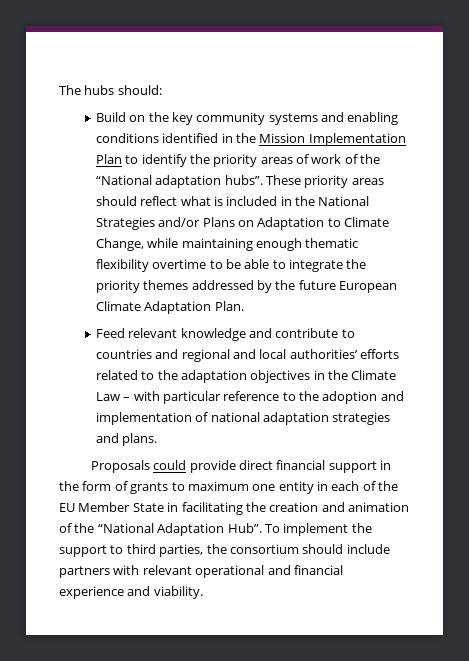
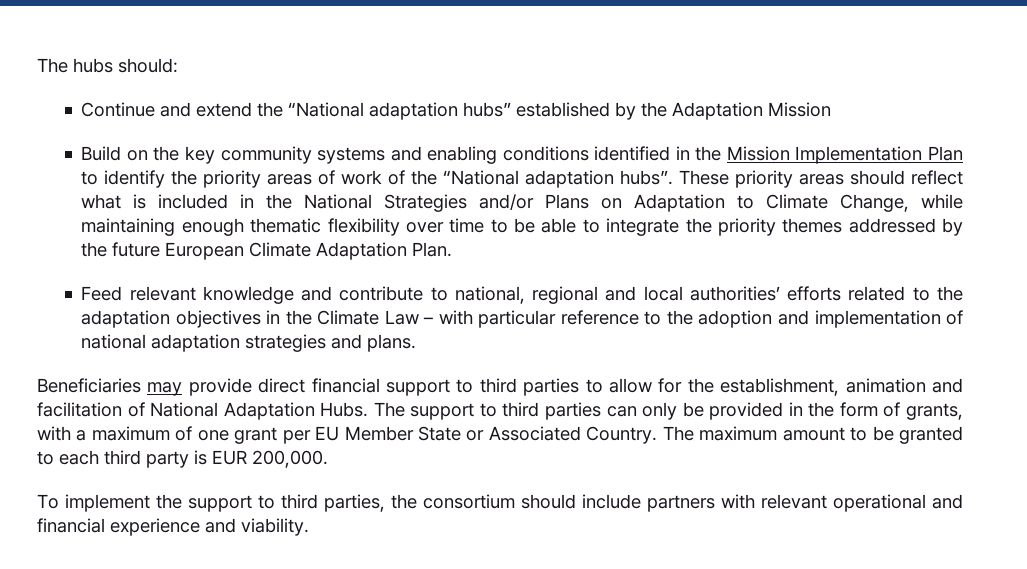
+ Continue and extend the “National adaptation hubs” established by the Adaptation Mission
- These priority areas should reflect what is included in the National Strategies and/or Plans on Adaptation to Climate Change, while maintaining enough thematic flexibility overtime to be able to integrate the priority themes addressed by the future European Climate Adaptation Plan.
+ These priority areas should reflect what is included in the National Strategies and/or Plans on Adaptation to Climate Change, while maintaining enough thematic flexibility over time to be able to integrate the priority themes addressed by the future European Climate Adaptation Plan.
- Feed relevant knowledge and contribute to countries and regional and local authorities’ efforts related to the adaptation objectives in the Climate Law – with particular reference to the adoption and implementation of national adaptation strategies and plans.
+ Feed relevant knowledge and contribute to national, regional and local authorities’ efforts related to the adaptation objectives in the Climate Law – with particular reference to the adoption and implementation of national adaptation strategies and plans.
- Proposals could provide direct financial support in the form of grants to maximum one entity in each of the EU Member State in facilitating the creation and animation of the “National Adaptation Hub”. To implement the support to third parties, the consortium should include partners with relevant operational and financial experience and viability.
+ Beneficiaries may provide direct financial support to third parties to allow for the establishment, animation and facilitation of National Adaptation Hubs. The support to third parties can only be provided in the form of grants, with a maximum of one grant per EU Member State or Associated Country. The maximum amount to be granted to each third party is EUR 200,000.
+ To implement the support to third parties, the consortium should include partners with relevant operational and financial experience and viability.

